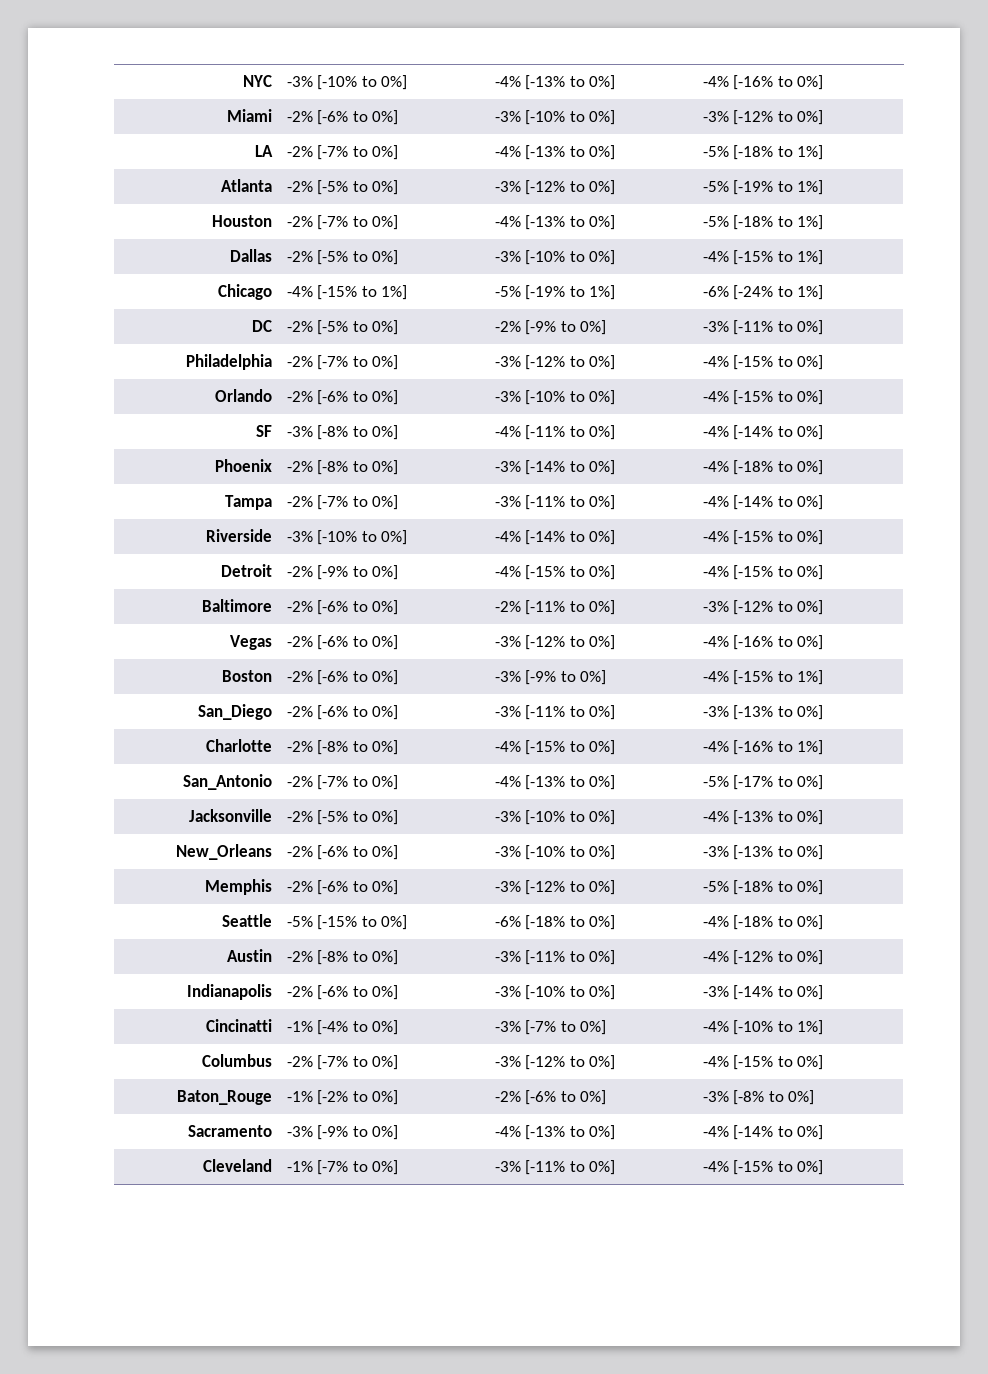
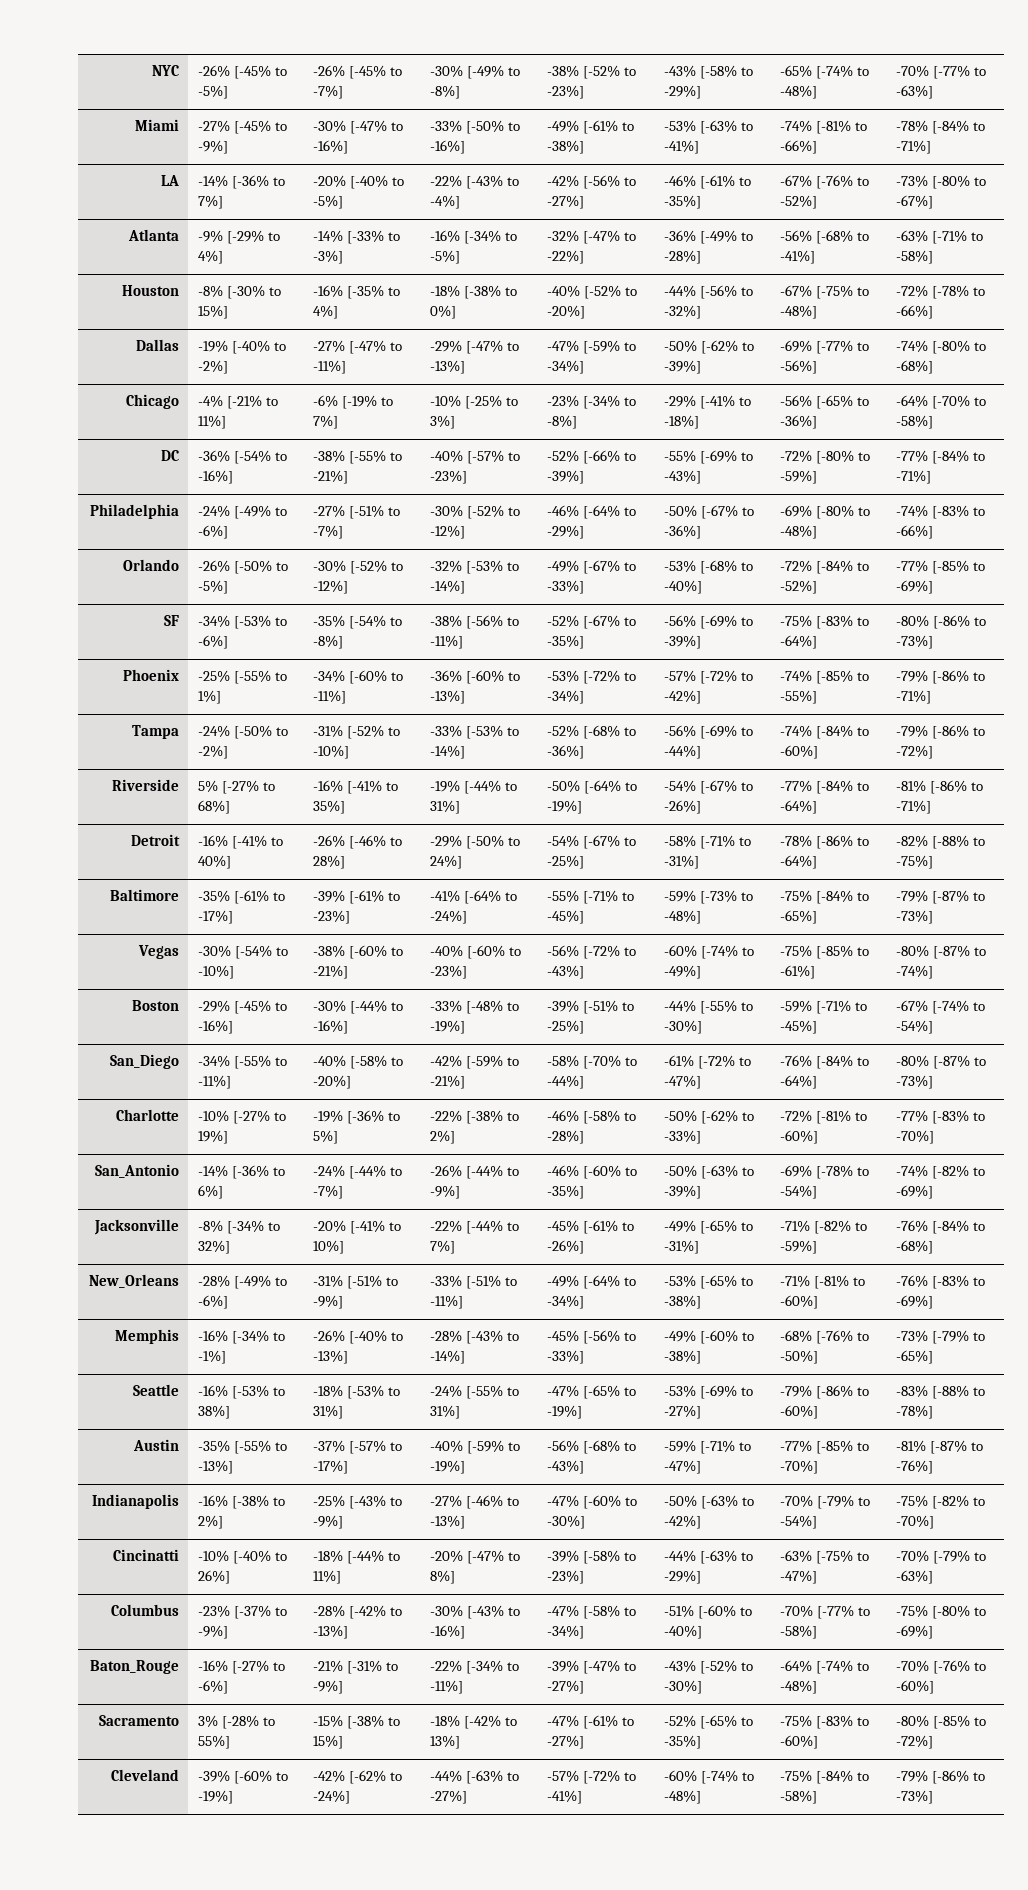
- NYC | -3% [-10% to 0%] | -4% [-13% to 0%] | -4% [-16% to 0%]
- Miami | -2% [-6% to 0%] | -3% [-10% to 0%] | -3% [-12% to 0%]
- LA | -2% [-7% to 0%] | -4% [-13% to 0%] | -5% [-18% to 1%]
- Atlanta | -2% [-5% to 0%] | -3% [-12% to 0%] | -5% [-19% to 1%]
- Houston | -2% [-7% to 0%] | -4% [-13% to 0%] | -5% [-18% to 1%]
- Dallas | -2% [-5% to 0%] | -3% [-10% to 0%] | -4% [-15% to 1%]
- Chicago | -4% [-15% to 1%] | -5% [-19% to 1%] | -6% [-24% to 1%]
- DC | -2% [-5% to 0%] | -2% [-9% to 0%] | -3% [-11% to 0%]
- Philadelphia | -2% [-7% to 0%] | -3% [-12% to 0%] | -4% [-15% to 0%]
- Orlando | -2% [-6% to 0%] | -3% [-10% to 0%] | -4% [-15% to 0%]
- SF | -3% [-8% to 0%] | -4% [-11% to 0%] | -4% [-14% to 0%]
- Phoenix | -2% [-8% to 0%] | -3% [-14% to 0%] | -4% [-18% to 0%]
- Tampa | -2% [-7% to 0%] | -3% [-11% to 0%] | -4% [-14% to 0%]
- Riverside | -3% [-10% to 0%] | -4% [-14% to 0%] | -4% [-15% to 0%]
- Detroit | -2% [-9% to 0%] | -4% [-15% to 0%] | -4% [-15% to 0%]
- Baltimore | -2% [-6% to 0%] | -2% [-11% to 0%] | -3% [-12% to 0%]
- Vegas | -2% [-6% to 0%] | -3% [-12% to 0%] | -4% [-16% to 0%]
- Boston | -2% [-6% to 0%] | -3% [-9% to 0%] | -4% [-15% to 1%]
- San_Diego | -2% [-6% to 0%] | -3% [-11% to 0%] | -3% [-13% to 0%]
- Charlotte | -2% [-8% to 0%] | -4% [-15% to 0%] | -4% [-16% to 1%]
- San_Antonio | -2% [-7% to 0%] | -4% [-13% to 0%] | -5% [-17% to 0%]
- Jacksonville | -2% [-5% to 0%] | -3% [-10% to 0%] | -4% [-13% to 0%]
- New_Orleans | -2% [-6% to 0%] | -3% [-10% to 0%] | -3% [-13% to 0%]
- Memphis | -2% [-6% to 0%] | -3% [-12% to 0%] | -5% [-18% to 0%]
- Seattle | -5% [-15% to 0%] | -6% [-18% to 0%] | -4% [-18% to 0%]
- Austin | -2% [-8% to 0%] | -3% [-11% to 0%] | -4% [-12% to 0%]
- Indianapolis | -2% [-6% to 0%] | -3% [-10% to 0%] | -3% [-14% to 0%]
- Cincinatti | -1% [-4% to 0%] | -3% [-7% to 0%] | -4% [-10% to 1%]
- Columbus | -2% [-7% to 0%] | -3% [-12% to 0%] | -4% [-15% to 0%]
- Baton_Rouge | -1% [-2% to 0%] | -2% [-6% to 0%] | -3% [-8% to 0%]
- Sacramento | -3% [-9% to 0%] | -4% [-13% to 0%] | -4% [-14% to 0%]
- Cleveland | -1% [-7% to 0%] | -3% [-11% to 0%] | -4% [-15% to 0%]
+ NYC | -26% [-45% to -5%] | -26% [-45% to -7%] | -30% [-49% to -8%] | -38% [-52% to -23%] | -43% [-58% to -29%] | -65% [-74% to -48%] | -70% [-77% to -63%]
+ Miami | -27% [-45% to -9%] | -30% [-47% to -16%] | -33% [-50% to -16%] | -49% [-61% to -38%] | -53% [-63% to -41%] | -74% [-81% to -66%] | -78% [-84% to -71%]
+ LA | -14% [-36% to 7%] | -20% [-40% to -5%] | -22% [-43% to -4%] | -42% [-56% to -27%] | -46% [-61% to -35%] | -67% [-76% to -52%] | -73% [-80% to -67%]
+ Atlanta | -9% [-29% to 4%] | -14% [-33% to -3%] | -16% [-34% to -5%] | -32% [-47% to -22%] | -36% [-49% to -28%] | -56% [-68% to -41%] | -63% [-71% to -58%]
+ Houston | -8% [-30% to 15%] | -16% [-35% to 4%] | -18% [-38% to 0%] | -40% [-52% to -20%] | -44% [-56% to -32%] | -67% [-75% to -48%] | -72% [-78% to -66%]
+ Dallas | -19% [-40% to -2%] | -27% [-47% to -11%] | -29% [-47% to -13%] | -47% [-59% to -34%] | -50% [-62% to -39%] | -69% [-77% to -56%] | -74% [-80% to -68%]
+ Chicago | -4% [-21% to 11%] | -6% [-19% to 7%] | -10% [-25% to 3%] | -23% [-34% to -8%] | -29% [-41% to -18%] | -56% [-65% to -36%] | -64% [-70% to -58%]
+ DC | -36% [-54% to -16%] | -38% [-55% to -21%] | -40% [-57% to -23%] | -52% [-66% to -39%] | -55% [-69% to -43%] | -72% [-80% to -59%] | -77% [-84% to -71%]
+ Philadelphia | -24% [-49% to -6%] | -27% [-51% to -7%] | -30% [-52% to -12%] | -46% [-64% to -29%] | -50% [-67% to -36%] | -69% [-80% to -48%] | -74% [-83% to -66%]
+ Orlando | -26% [-50% to -5%] | -30% [-52% to -12%] | -32% [-53% to -14%] | -49% [-67% to -33%] | -53% [-68% to -40%] | -72% [-84% to -52%] | -77% [-85% to -69%]
+ SF | -34% [-53% to -6%] | -35% [-54% to -8%] | -38% [-56% to -11%] | -52% [-67% to -35%] | -56% [-69% to -39%] | -75% [-83% to -64%] | -80% [-86% to -73%]
+ Phoenix | -25% [-55% to 1%] | -34% [-60% to -11%] | -36% [-60% to -13%] | -53% [-72% to -34%] | -57% [-72% to -42%] | -74% [-85% to -55%] | -79% [-86% to -71%]
+ Tampa | -24% [-50% to -2%] | -31% [-52% to -10%] | -33% [-53% to -14%] | -52% [-68% to -36%] | -56% [-69% to -44%] | -74% [-84% to -60%] | -79% [-86% to -72%]
+ Riverside | 5% [-27% to 68%] | -16% [-41% to 35%] | -19% [-44% to 31%] | -50% [-64% to -19%] | -54% [-67% to -26%] | -77% [-84% to -64%] | -81% [-86% to -71%]
+ Detroit | -16% [-41% to 40%] | -26% [-46% to 28%] | -29% [-50% to 24%] | -54% [-67% to -25%] | -58% [-71% to -31%] | -78% [-86% to -64%] | -82% [-88% to -75%]
+ Baltimore | -35% [-61% to -17%] | -39% [-61% to -23%] | -41% [-64% to -24%] | -55% [-71% to -45%] | -59% [-73% to -48%] | -75% [-84% to -65%] | -79% [-87% to -73%]
+ Vegas | -30% [-54% to -10%] | -38% [-60% to -21%] | -40% [-60% to -23%] | -56% [-72% to -43%] | -60% [-74% to -49%] | -75% [-85% to -61%] | -80% [-87% to -74%]
+ Boston | -29% [-45% to -16%] | -30% [-44% to -16%] | -33% [-48% to -19%] | -39% [-51% to -25%] | -44% [-55% to -30%] | -59% [-71% to -45%] | -67% [-74% to -54%]
+ San_Diego | -34% [-55% to -11%] | -40% [-58% to -20%] | -42% [-59% to -21%] | -58% [-70% to -44%] | -61% [-72% to -47%] | -76% [-84% to -64%] | -80% [-87% to -73%]
+ Charlotte | -10% [-27% to 19%] | -19% [-36% to 5%] | -22% [-38% to 2%] | -46% [-58% to -28%] | -50% [-62% to -33%] | -72% [-81% to -60%] | -77% [-83% to -70%]
+ San_Antonio | -14% [-36% to 6%] | -24% [-44% to -7%] | -26% [-44% to -9%] | -46% [-60% to -35%] | -50% [-63% to -39%] | -69% [-78% to -54%] | -74% [-82% to -69%]
+ Jacksonville | -8% [-34% to 32%] | -20% [-41% to 10%] | -22% [-44% to 7%] | -45% [-61% to -26%] | -49% [-65% to -31%] | -71% [-82% to -59%] | -76% [-84% to -68%]
+ New_Orleans | -28% [-49% to -6%] | -31% [-51% to -9%] | -33% [-51% to -11%] | -49% [-64% to -34%] | -53% [-65% to -38%] | -71% [-81% to -60%] | -76% [-83% to -69%]
+ Memphis | -16% [-34% to -1%] | -26% [-40% to -13%] | -28% [-43% to -14%] | -45% [-56% to -33%] | -49% [-60% to -38%] | -68% [-76% to -50%] | -73% [-79% to -65%]
+ Seattle | -16% [-53% to 38%] | -18% [-53% to 31%] | -24% [-55% to 31%] | -47% [-65% to -19%] | -53% [-69% to -27%] | -79% [-86% to -60%] | -83% [-88% to -78%]
+ Austin | -35% [-55% to -13%] | -37% [-57% to -17%] | -40% [-59% to -19%] | -56% [-68% to -43%] | -59% [-71% to -47%] | -77% [-85% to -70%] | -81% [-87% to -76%]
+ Indianapolis | -16% [-38% to 2%] | -25% [-43% to -9%] | -27% [-46% to -13%] | -47% [-60% to -30%] | -50% [-63% to -42%] | -70% [-79% to -54%] | -75% [-82% to -70%]
+ Cincinatti | -10% [-40% to 26%] | -18% [-44% to 11%] | -20% [-47% to 8%] | -39% [-58% to -23%] | -44% [-63% to -29%] | -63% [-75% to -47%] | -70% [-79% to -63%]
+ Columbus | -23% [-37% to -9%] | -28% [-42% to -13%] | -30% [-43% to -16%] | -47% [-58% to -34%] | -51% [-60% to -40%] | -70% [-77% to -58%] | -75% [-80% to -69%]
+ Baton_Rouge | -16% [-27% to -6%] | -21% [-31% to -9%] | -22% [-34% to -11%] | -39% [-47% to -27%] | -43% [-52% to -30%] | -64% [-74% to -48%] | -70% [-76% to -60%]
+ Sacramento | 3% [-28% to 55%] | -15% [-38% to 15%] | -18% [-42% to 13%] | -47% [-61% to -27%] | -52% [-65% to -35%] | -75% [-83% to -60%] | -80% [-85% to -72%]
+ Cleveland | -39% [-60% to -19%] | -42% [-62% to -24%] | -44% [-63% to -27%] | -57% [-72% to -41%] | -60% [-74% to -48%] | -75% [-84% to -58%] | -79% [-86% to -73%]

